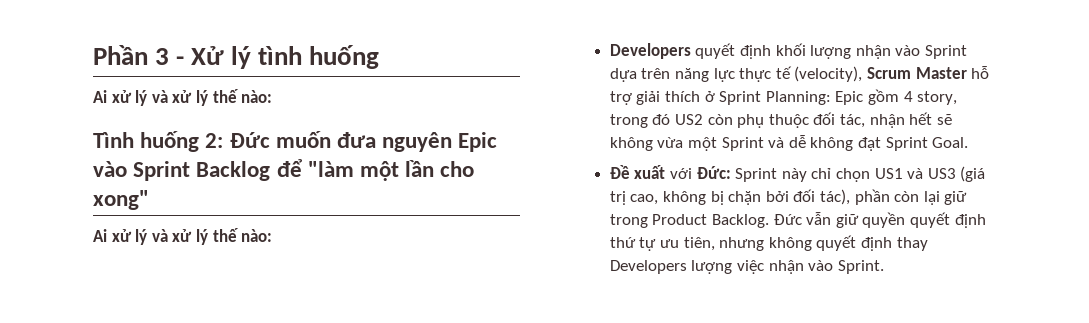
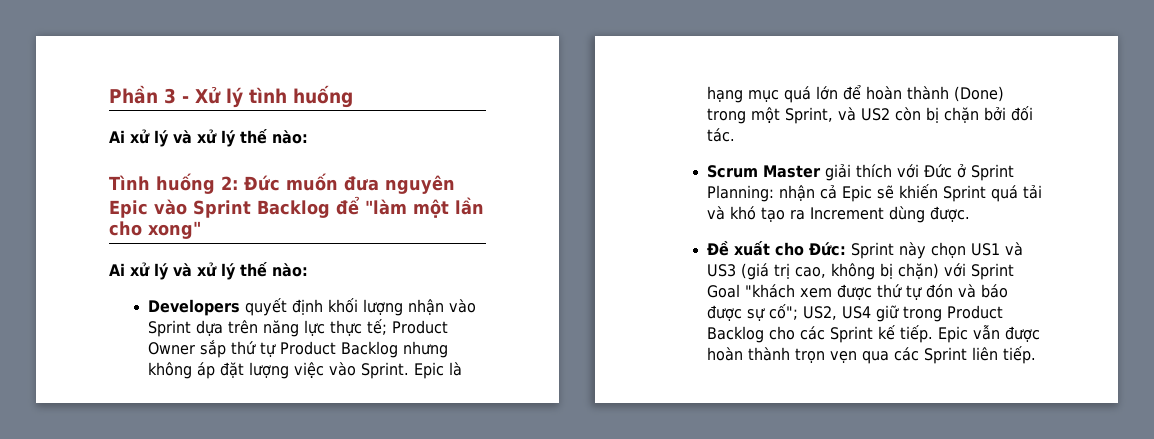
- Developers quyết định khối lượng nhận vào Sprint dựa trên năng lực thực tế (velocity), Scrum Master hỗ trợ giải thích ở Sprint Planning: Epic gồm 4 story, trong đó US2 còn phụ thuộc đối tác, nhận hết sẽ không vừa một Sprint và dễ không đạt Sprint Goal.
+ Developers quyết định khối lượng nhận vào Sprint dựa trên năng lực thực tế; Product Owner sắp thứ tự Product Backlog nhưng không áp đặt lượng việc vào Sprint. Epic là hạng mục quá lớn để hoàn thành (Done) trong một Sprint, và US2 còn bị chặn bởi đối tác.
+ Scrum Master giải thích với Đức ở Sprint Planning: nhận cả Epic sẽ khiến Sprint quá tải và khó tạo ra Increment dùng được.
- Đề xuất với Đức: Sprint này chỉ chọn US1 và US3 (giá trị cao, không bị chặn bởi đối tác), phần còn lại giữ trong Product Backlog. Đức vẫn giữ quyền quyết định thứ tự ưu tiên, nhưng không quyết định thay Developers lượng việc nhận vào Sprint.
+ Đề xuất cho Đức: Sprint này chọn US1 và US3 (giá trị cao, không bị chặn) với Sprint Goal "khách xem được thứ tự đón và báo được sự cố"; US2, US4 giữ trong Product Backlog cho các Sprint kế tiếp. Epic vẫn được hoàn thành trọn vẹn qua các Sprint liên tiếp.

